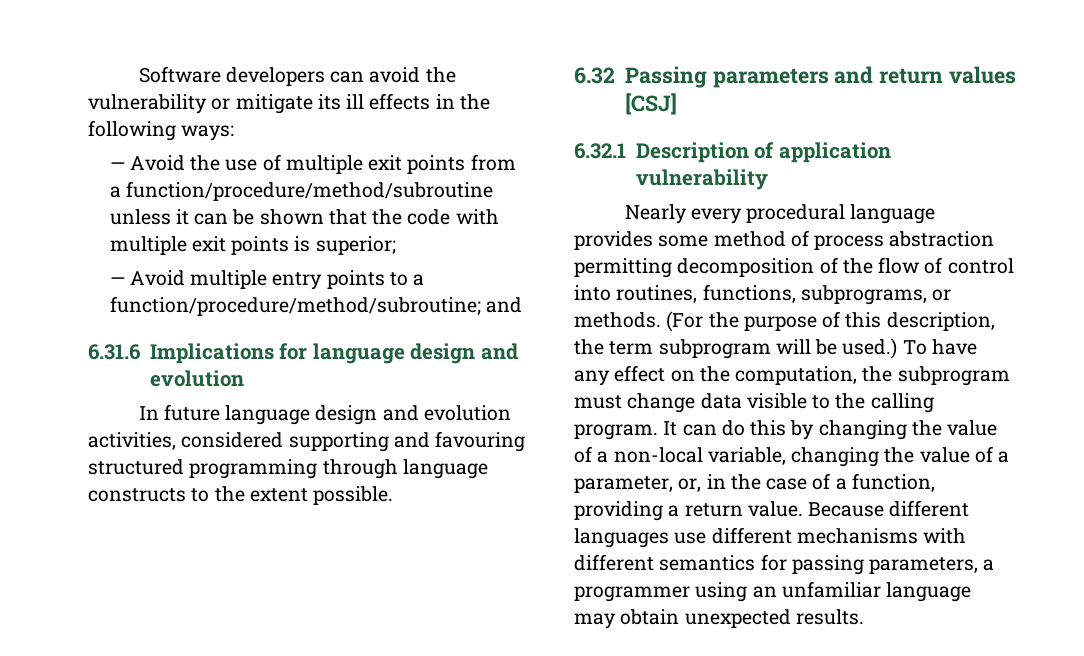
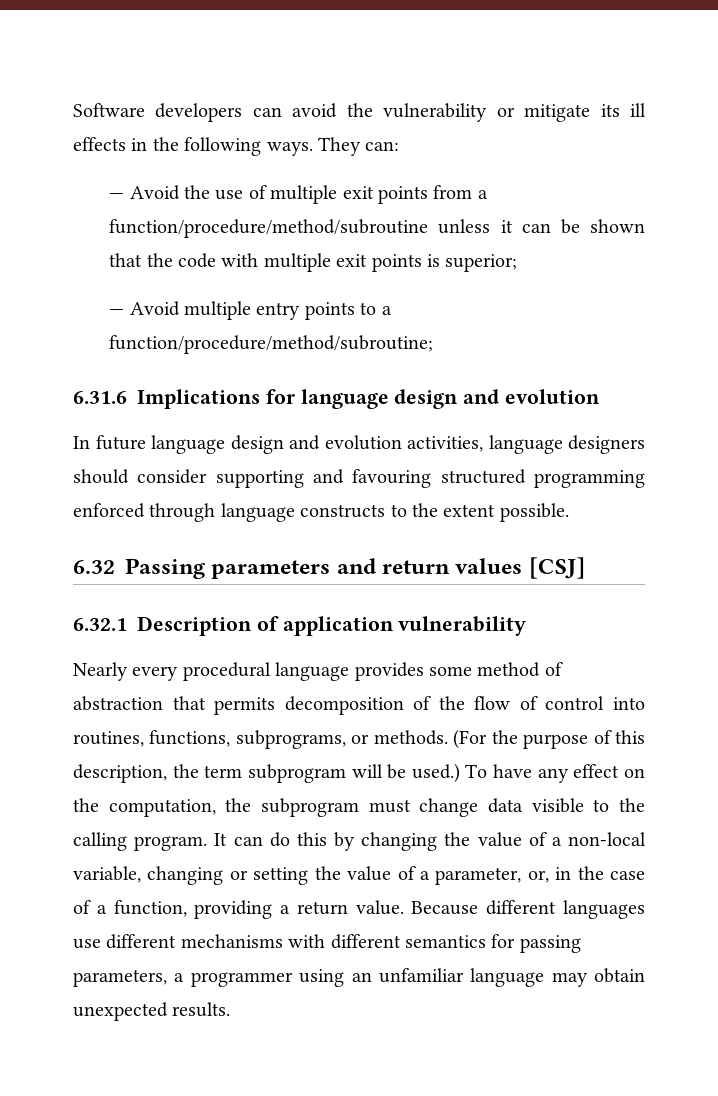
- Software developers can avoid the vulnerability or mitigate its ill effects in the following ways:
+ Software developers can avoid the vulnerability or mitigate its ill effects in the following ways. They can:
- — Avoid multiple entry points to a function/procedure/method/subroutine; and
+ — Avoid multiple entry points to a function/procedure/method/subroutine;
- In future language design and evolution activities, considered supporting and favouring structured programming through language constructs to the extent possible.
+ In future language design and evolution activities, language designers should consider supporting and favouring structured programming enforced through language constructs to the extent possible.
- Nearly every procedural language provides some method of process abstraction permitting decomposition of the flow of control into routines, functions, subprograms, or methods.
+ Nearly every procedural language provides some method of abstraction that permits decomposition of the flow of control into routines, functions, subprograms, or methods.
- It can do this by changing the value of a non-local variable, changing the value of a parameter, or, in the case of a function, providing a return value.
+ It can do this by changing the value of a non-local variable, changing or setting the value of a parameter, or, in the case of a function, providing a return value.

